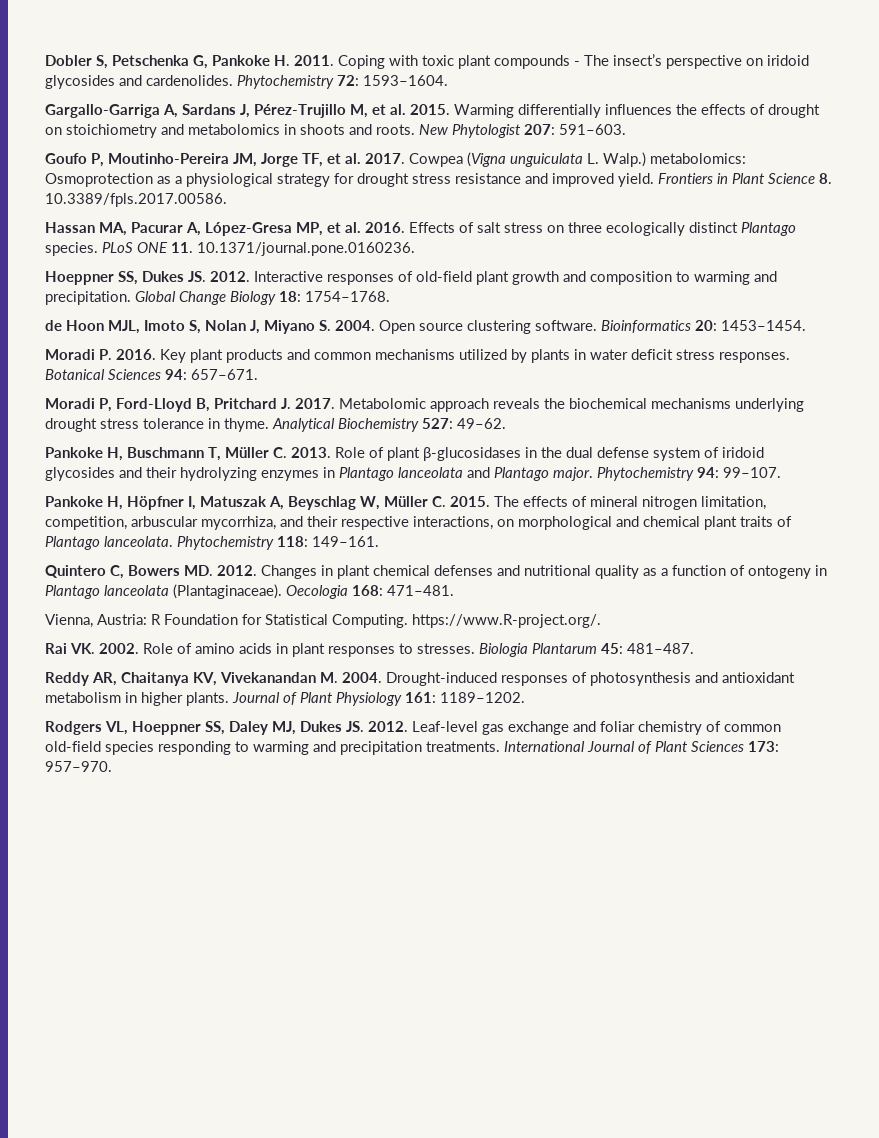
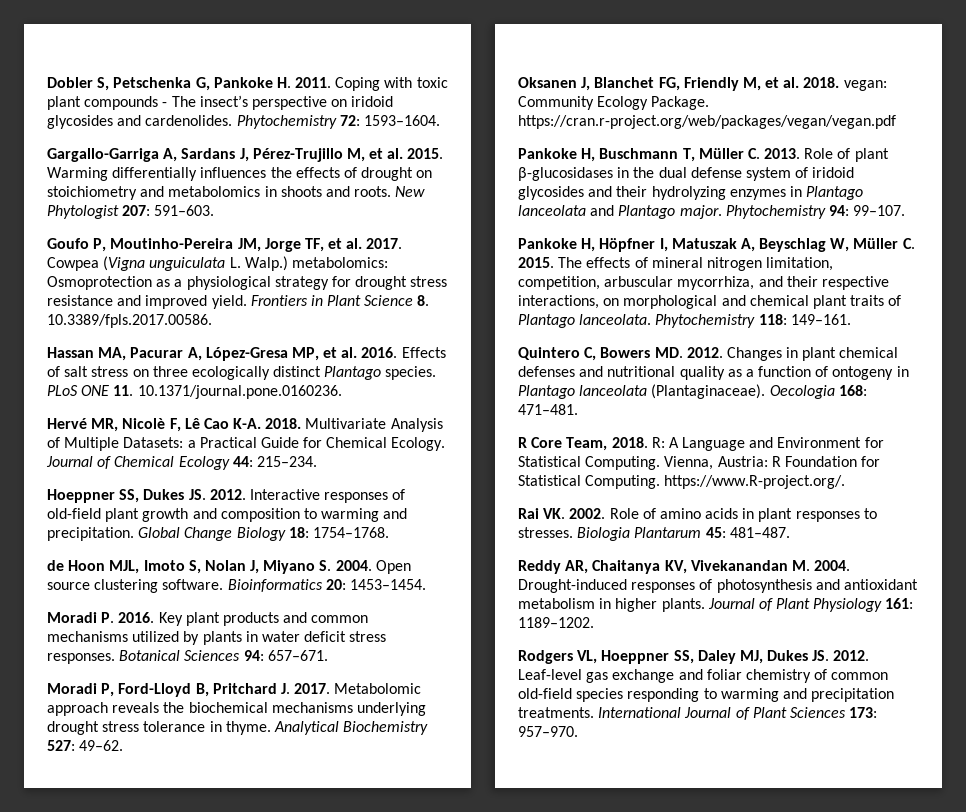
+ Hervé MR, Nicolè F, Lê Cao K-A. 2018. Multivariate Analysis of Multiple Datasets: a Practical Guide for Chemical Ecology. Journal of Chemical Ecology 44: 215–234.
+ Oksanen J, Blanchet FG, Friendly M, et al. 2018. vegan: Community Ecology Package. https://cran.r-project.org/web/packages/vegan/vegan.pdf
+ R Core Team, 2018. R: A Language and Environment for Statistical Computing.

